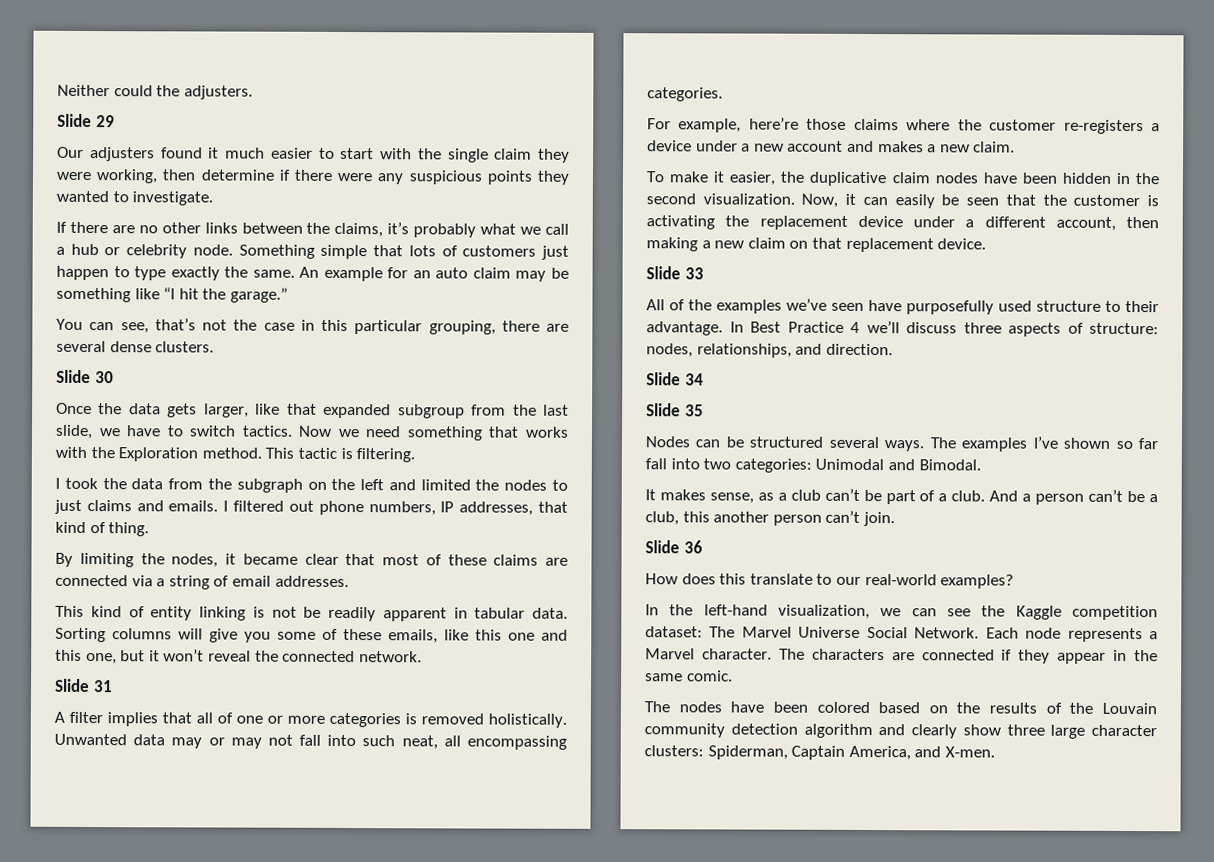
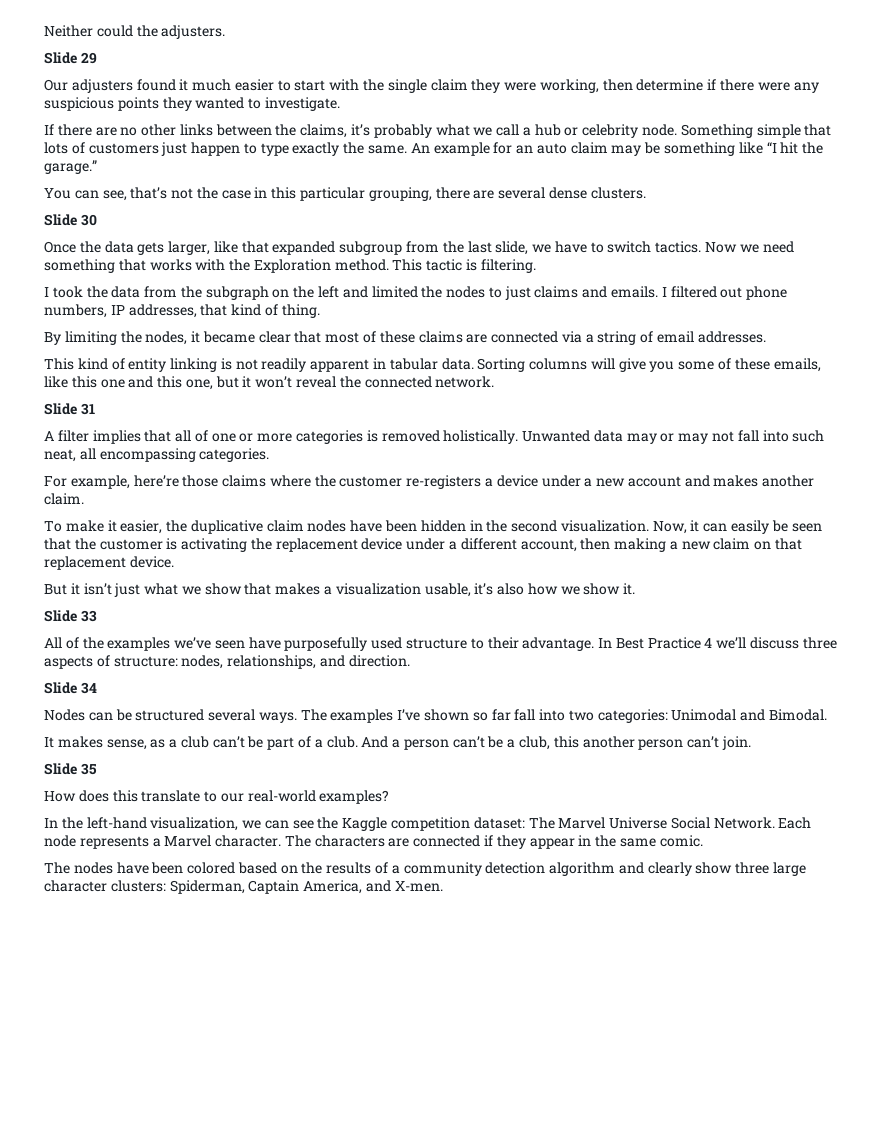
- This kind of entity linking is not be readily apparent in tabular data.
+ This kind of entity linking is not readily apparent in tabular data.
- For example, here’re those claims where the customer re-registers a device under a new account and makes a new claim.
+ For example, here’re those claims where the customer re-registers a device under a new account and makes another claim.
+ But it isn’t just what we show that makes a visualization usable, it’s also how we show it.
- Slide 35
- Slide 36
+ Slide 35
- The nodes have been colored based on the results of the Louvain community detection algorithm and clearly show three large character clusters: Spiderman, Captain America, and X-men.
+ The nodes have been colored based on the results of a community detection algorithm and clearly show three large character clusters: Spiderman, Captain America, and X-men.

